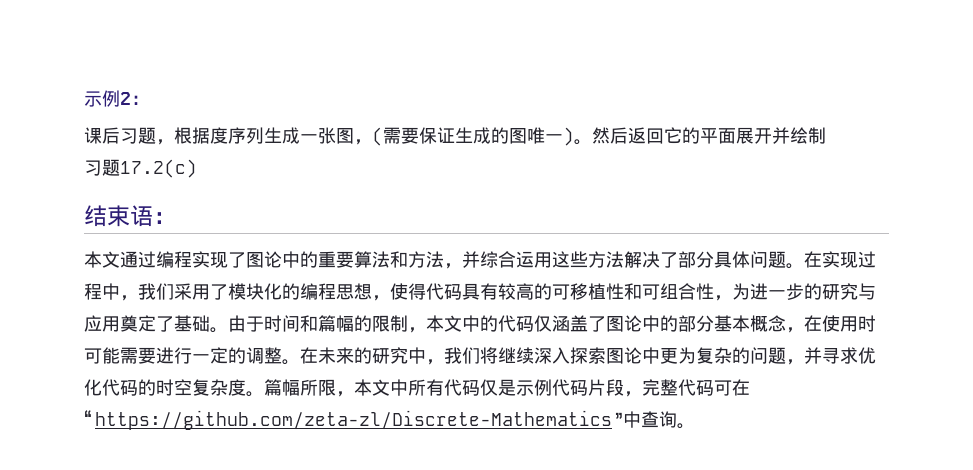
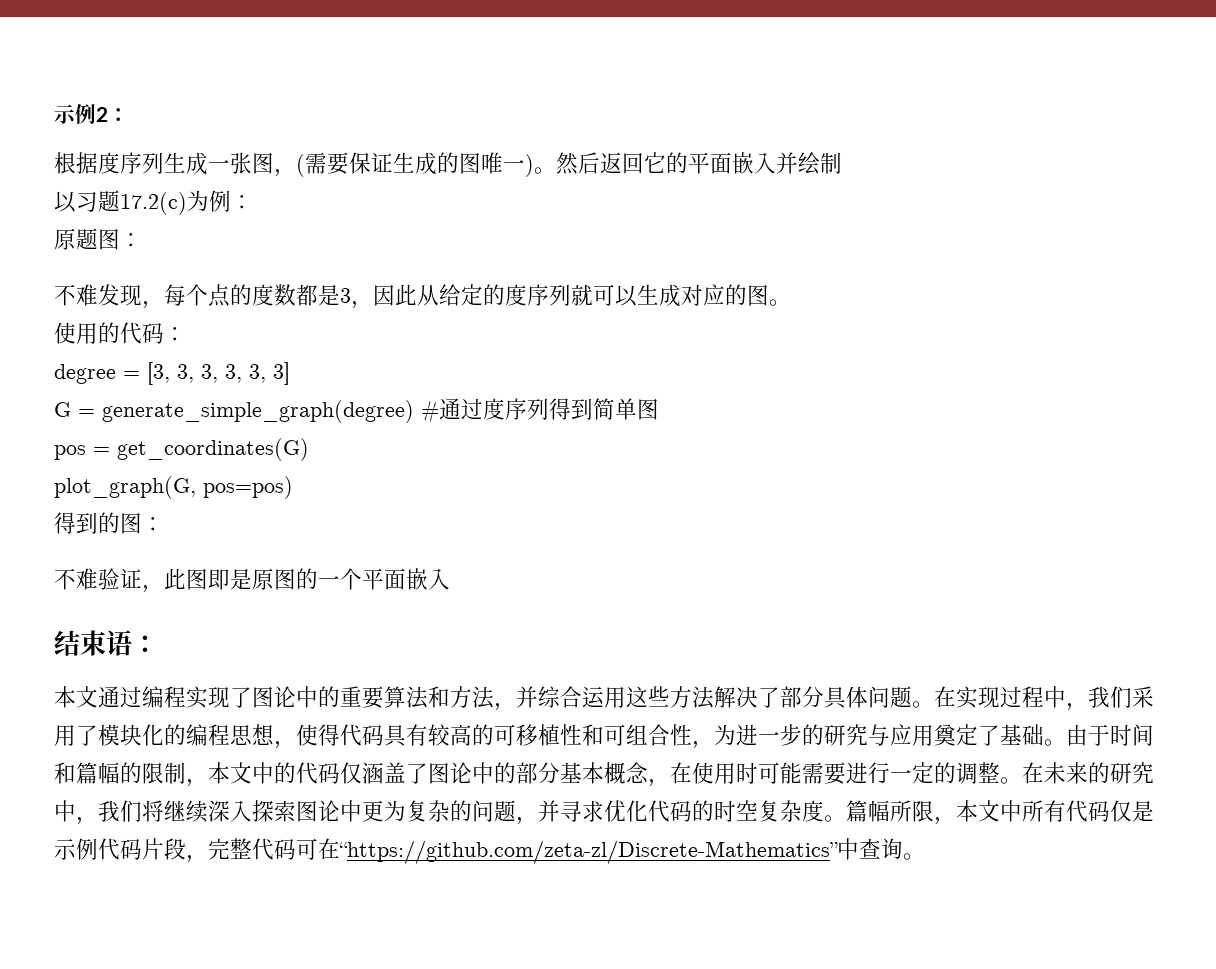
- 课后习题，根据度序列生成一张图，(需要保证生成的图唯一)。
+ 根据度序列生成一张图，(需要保证生成的图唯一)。
- 然后返回它的平面展开并绘制
+ 然后返回它的平面嵌入并绘制
- 习题17.2(c)
+ 以习题17.2(c)为例：
+ 原题图：
+ 不难发现，每个点的度数都是3，因此从给定的度序列就可以生成对应的图。
+ 使用的代码：
+ degree = [3, 3, 3, 3, 3, 3]
+ G = generate_simple_graph(degree) #通过度序列得到简单图
+ pos = get_coordinates(G)
+ plot_graph(G, pos=pos)
+ 得到的图：
+ 不难验证，此图即是原图的一个平面嵌入

